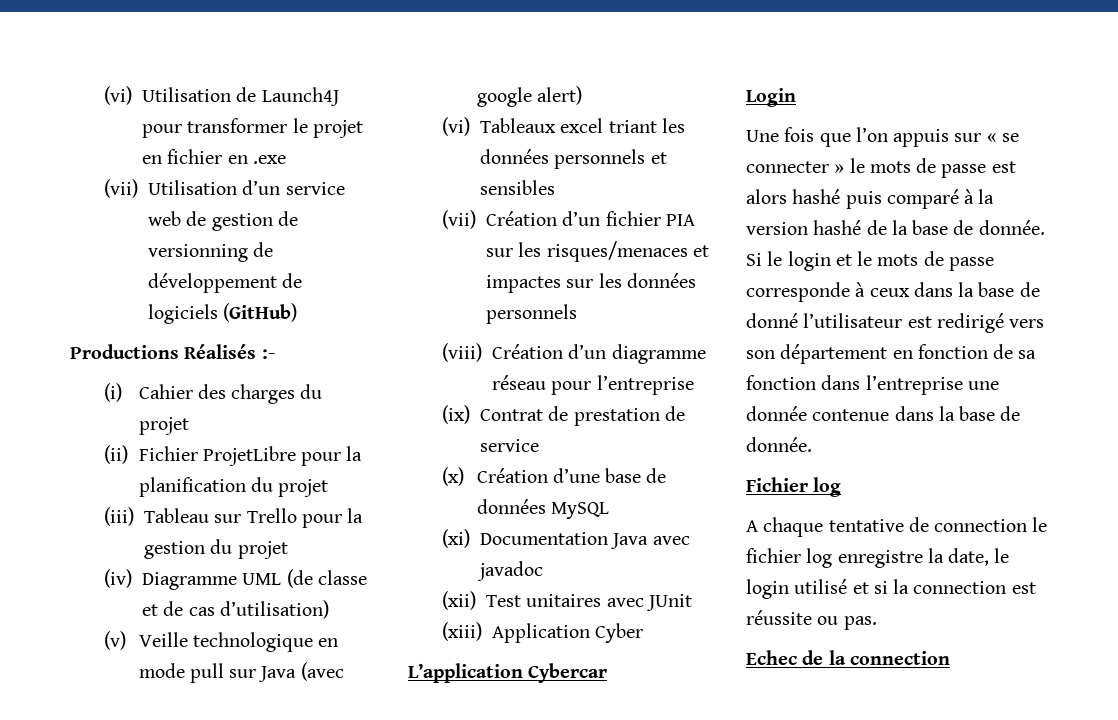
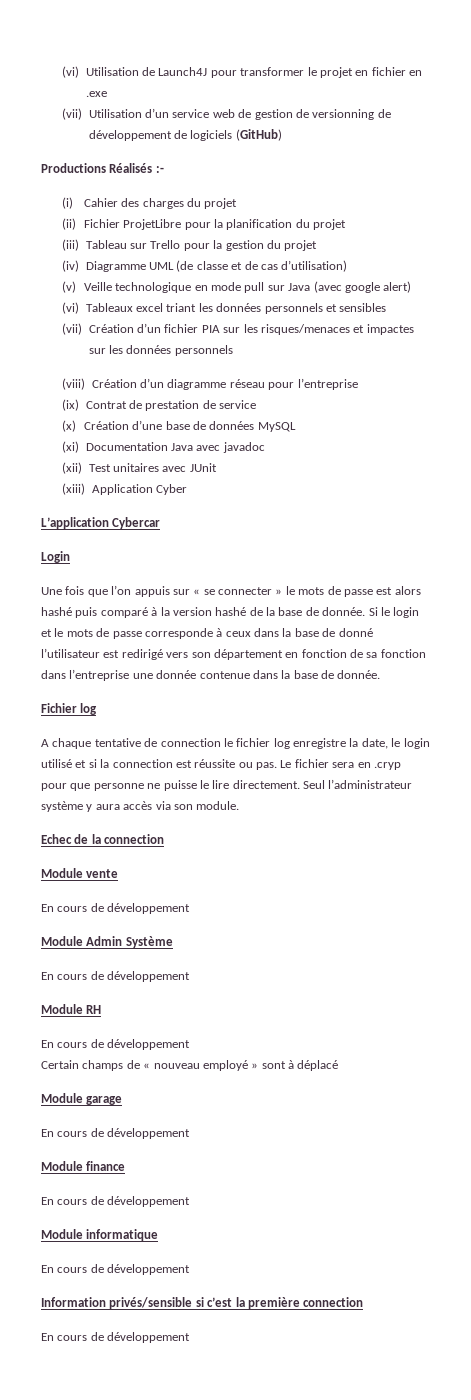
- A chaque tentative de connection le fichier log enregistre la date, le login utilisé et si la connection est réussite ou pas.
+ A chaque tentative de connection le fichier log enregistre la date, le login utilisé et si la connection est réussite ou pas. Le fichier sera en .cryp pour que personne ne puisse le lire directement. Seul l’administrateur système y aura accès via son module.
  Echec de la connection
+ Module vente
+ En cours de développement
+ Module Admin Système
+ En cours de développement
+ Module RH
+ En cours de développement
+ Certain champs de « nouveau employé » sont à déplacé
+ Module garage
+ En cours de développement
+ Module finance
+ En cours de développement
+ Module informatique
+ En cours de développement
+ Information privés/sensible si c’est la première connection
+ En cours de développement

